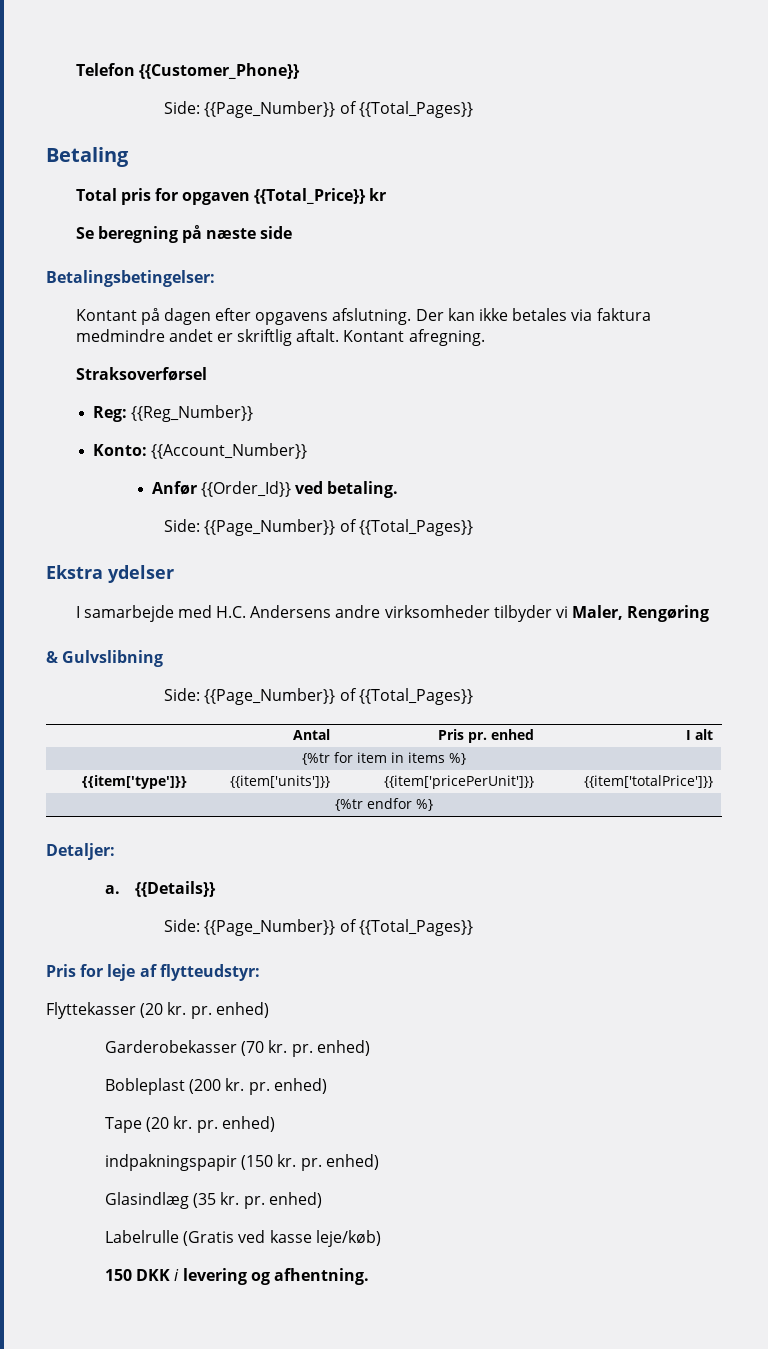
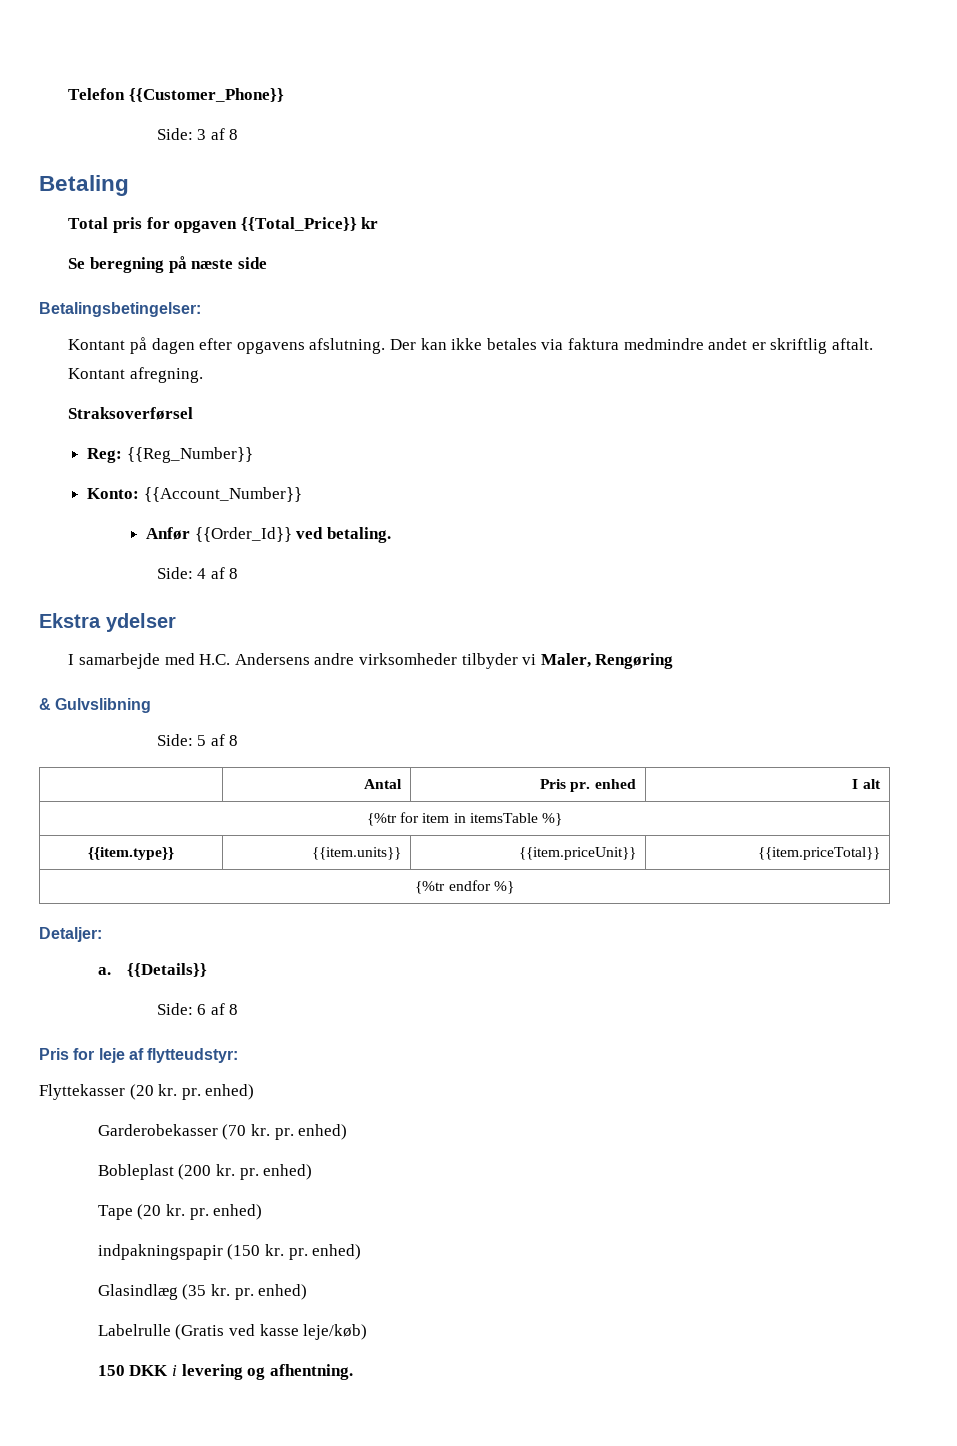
  Telefon {{Customer_Phone}}
- Side: {{Page_Number}} of {{Total_Pages}}
+ Side: 3 af 8
  Anfør {{Order_Id}} ved betaling.
- Side: {{Page_Number}} of {{Total_Pages}}
+ Side: 4 af 8
  & Gulvslibning
- Side: {{Page_Number}} of {{Total_Pages}}
+ Side: 5 af 8
- {%tr for item in items %}
- {{item['type']}} | {{item['units']}} | {{item['pricePerUnit']}} | {{item['totalPrice']}}
+ {%tr for item in itemsTable %}
+ {{item.type}} | {{item.units}} | {{item.priceUnit}} | {{item.priceTotal}}
  {{Details}}
- Side: {{Page_Number}} of {{Total_Pages}}
+ Side: 6 af 8

